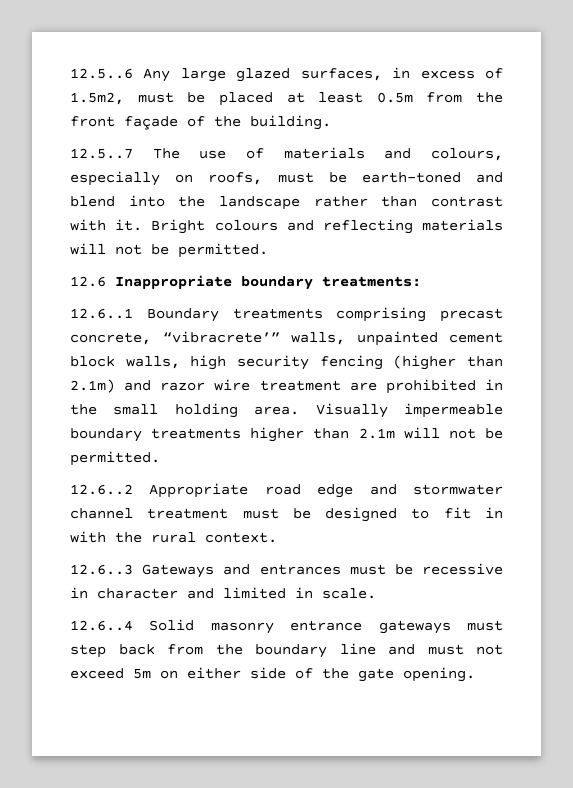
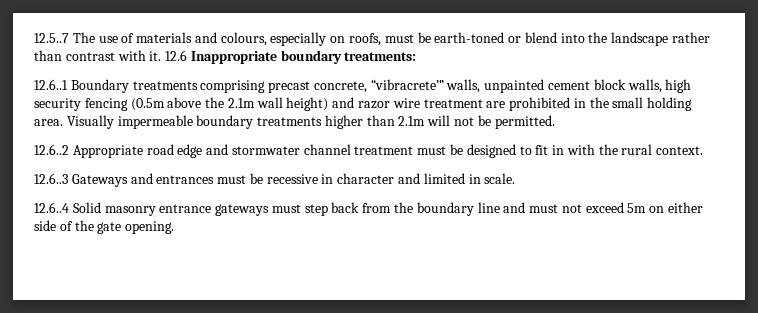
- 12.5..6 Any large glazed surfaces, in excess of 1.5m2, must be placed at least 0.5m from the front façade of the building.
- 12.5..7 The use of materials and colours, especially on roofs, must be earth-toned and blend into the landscape rather than contrast with it. Bright colours and reflecting materials will not be permitted.
- 12.6 Inappropriate boundary treatments:
+ 12.5..7 The use of materials and colours, especially on roofs, must be earth-toned or blend into the landscape rather than contrast with it. 12.6 Inappropriate boundary treatments:
- 12.6..1 Boundary treatments comprising precast concrete, “vibracrete’” walls, unpainted cement block walls, high security fencing (higher than 2.1m) and razor wire treatment are prohibited in the small holding area.
+ 12.6..1 Boundary treatments comprising precast concrete, “vibracrete’” walls, unpainted cement block walls, high security fencing (0.5m above the 2.1m wall height) and razor wire treatment are prohibited in the small holding area.

